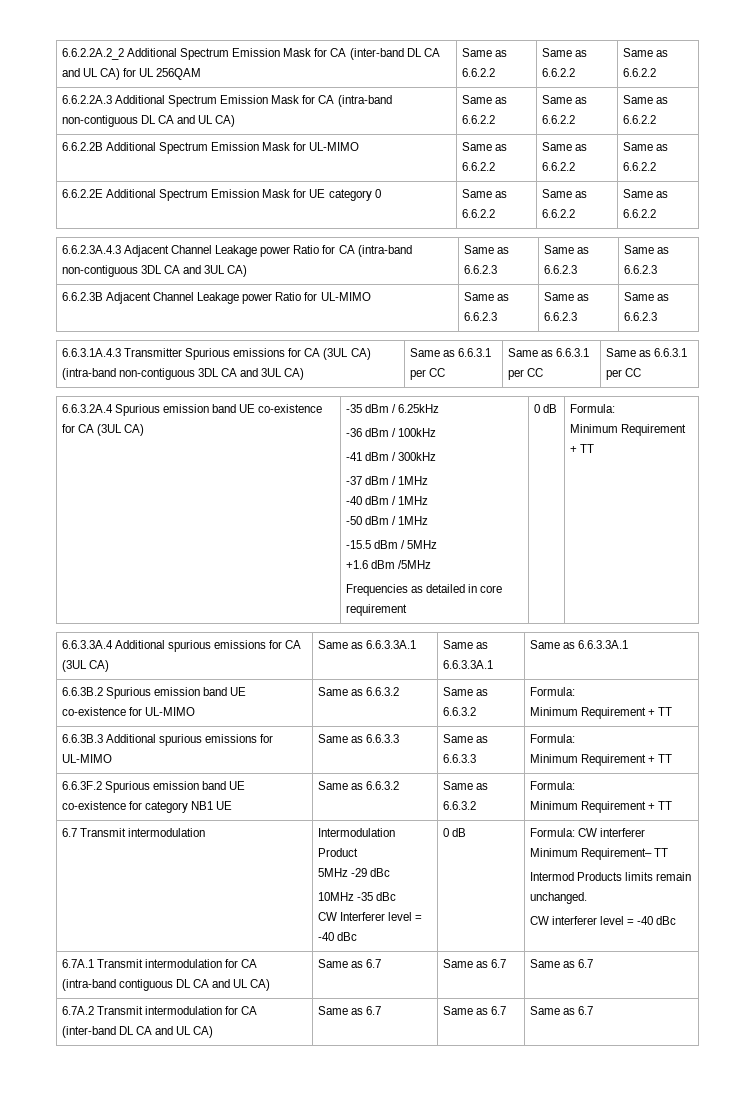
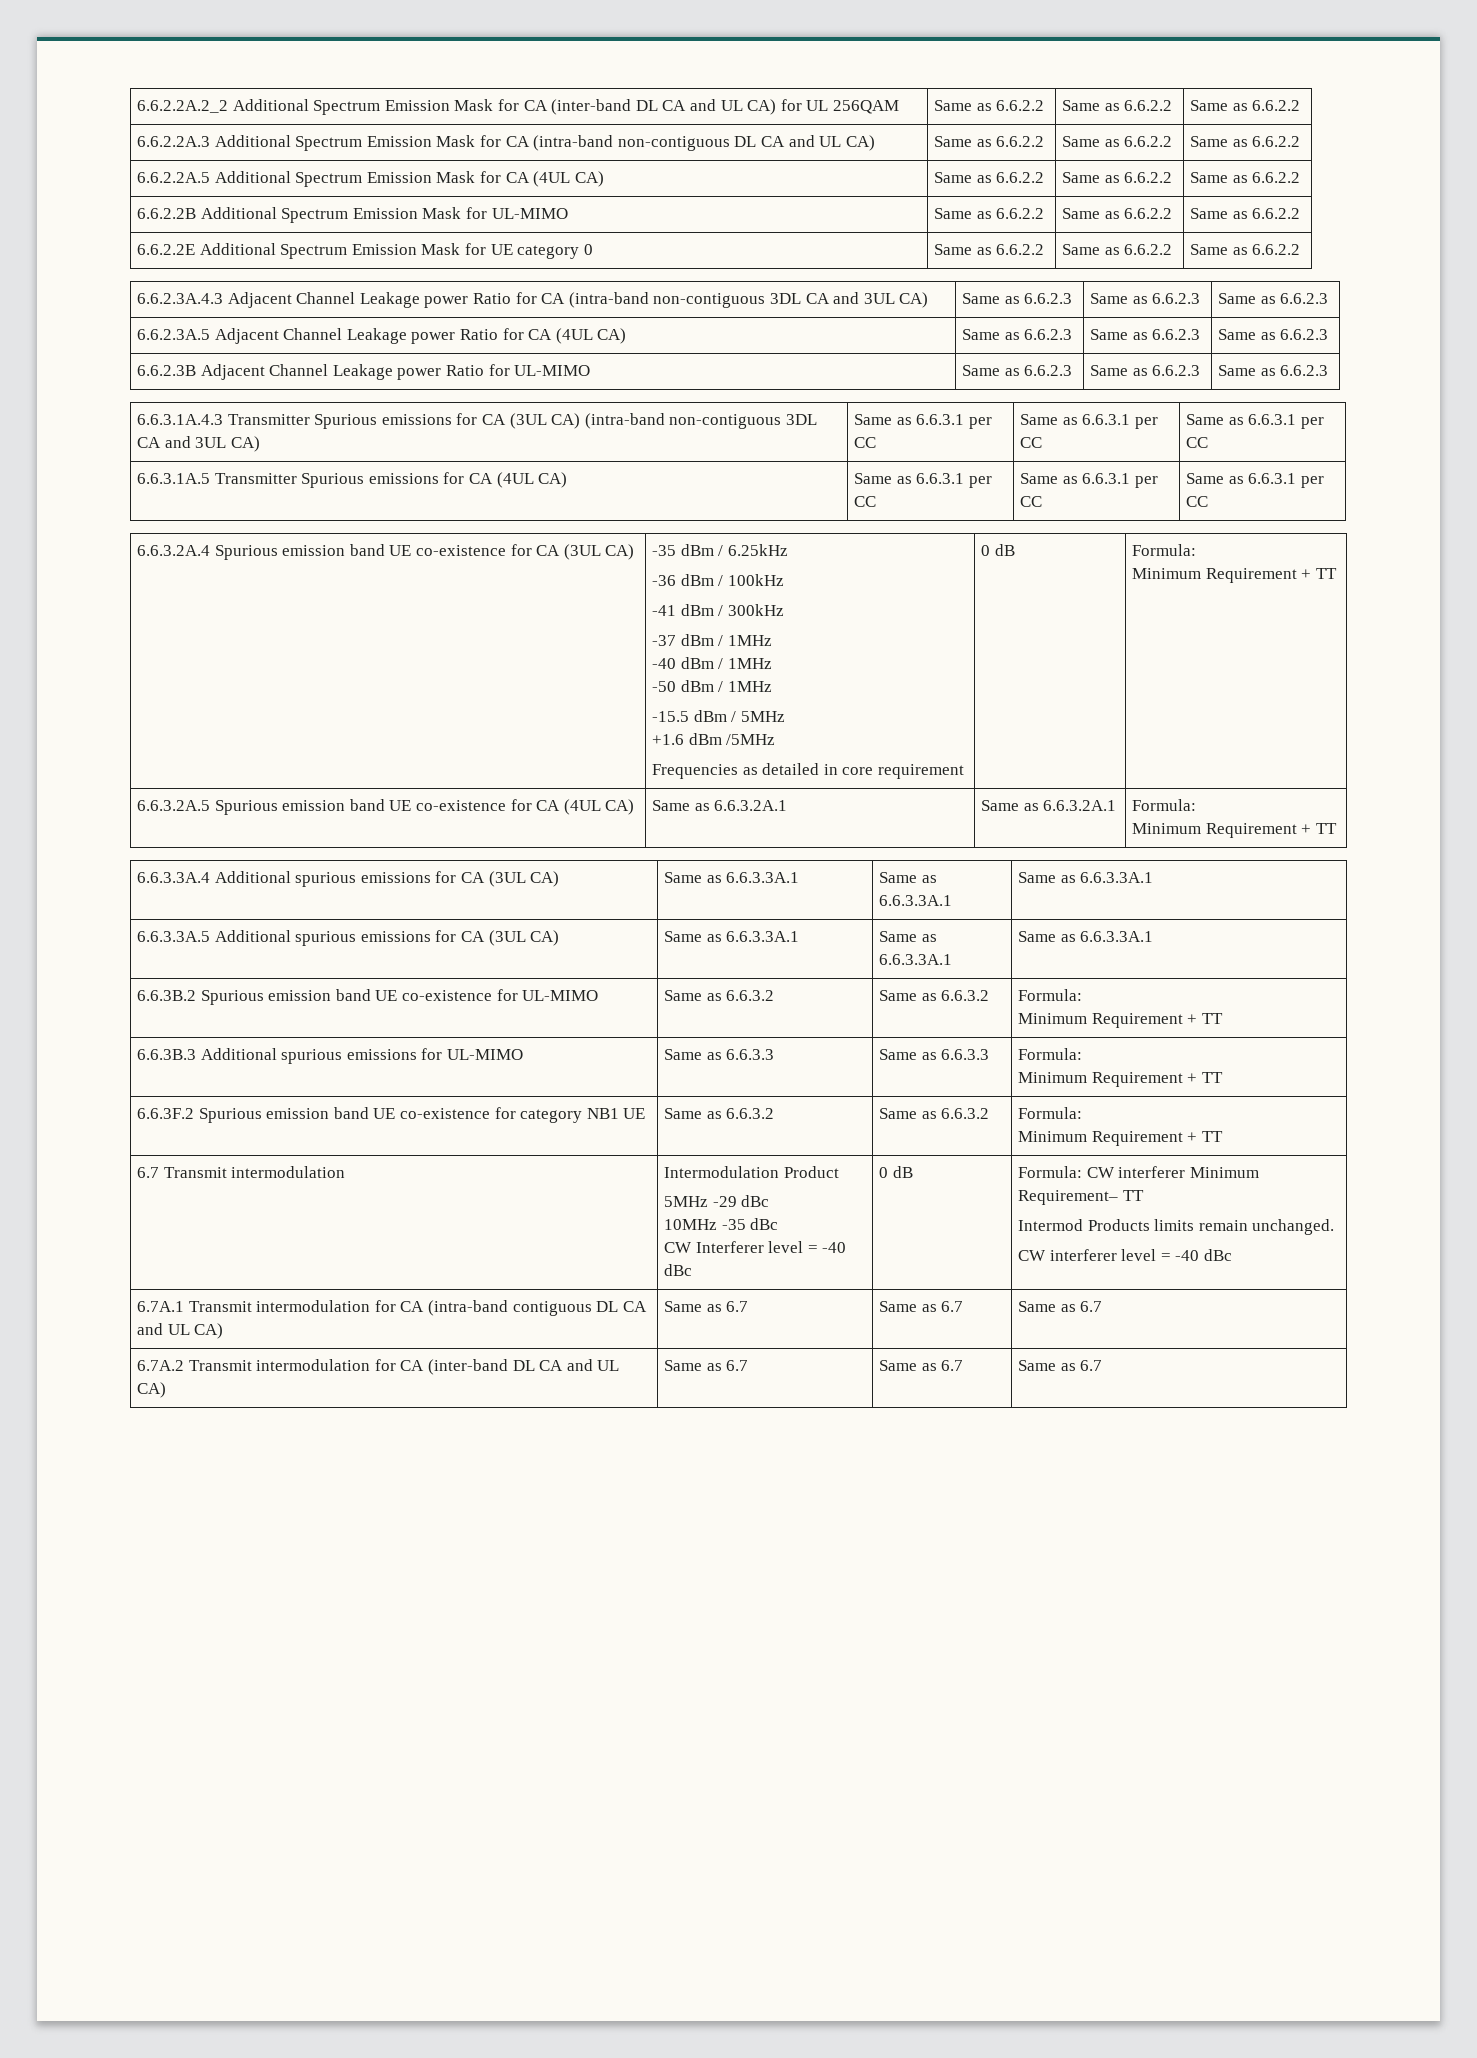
+ 6.6.2.2A.5 Additional Spectrum Emission Mask for CA (4UL CA) | Same as 6.6.2.2 | Same as 6.6.2.2 | Same as 6.6.2.2
+ 6.6.2.3A.5 Adjacent Channel Leakage power Ratio for CA (4UL CA) | Same as 6.6.2.3 | Same as 6.6.2.3 | Same as 6.6.2.3
+ 6.6.3.1A.5 Transmitter Spurious emissions for CA (4UL CA) | Same as 6.6.3.1 per CC | Same as 6.6.3.1 per CC | Same as 6.6.3.1 per CC
+ 6.6.3.2A.5 Spurious emission band UE co-existence for CA (4UL CA) | Same as 6.6.3.2A.1 | Same as 6.6.3.2A.1 | Formula:
+ Minimum Requirement + TT
+ 6.6.3.3A.5 Additional spurious emissions for CA (3UL CA) | Same as 6.6.3.3A.1 | Same as 6.6.3.3A.1 | Same as 6.6.3.3A.1

